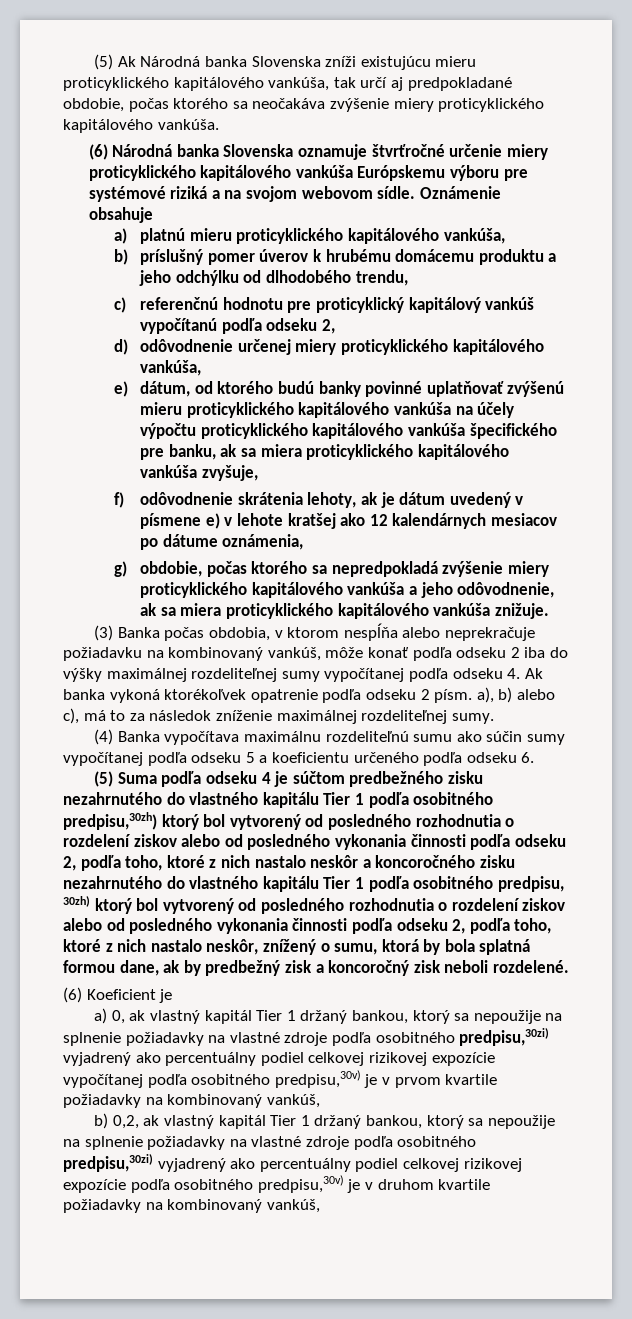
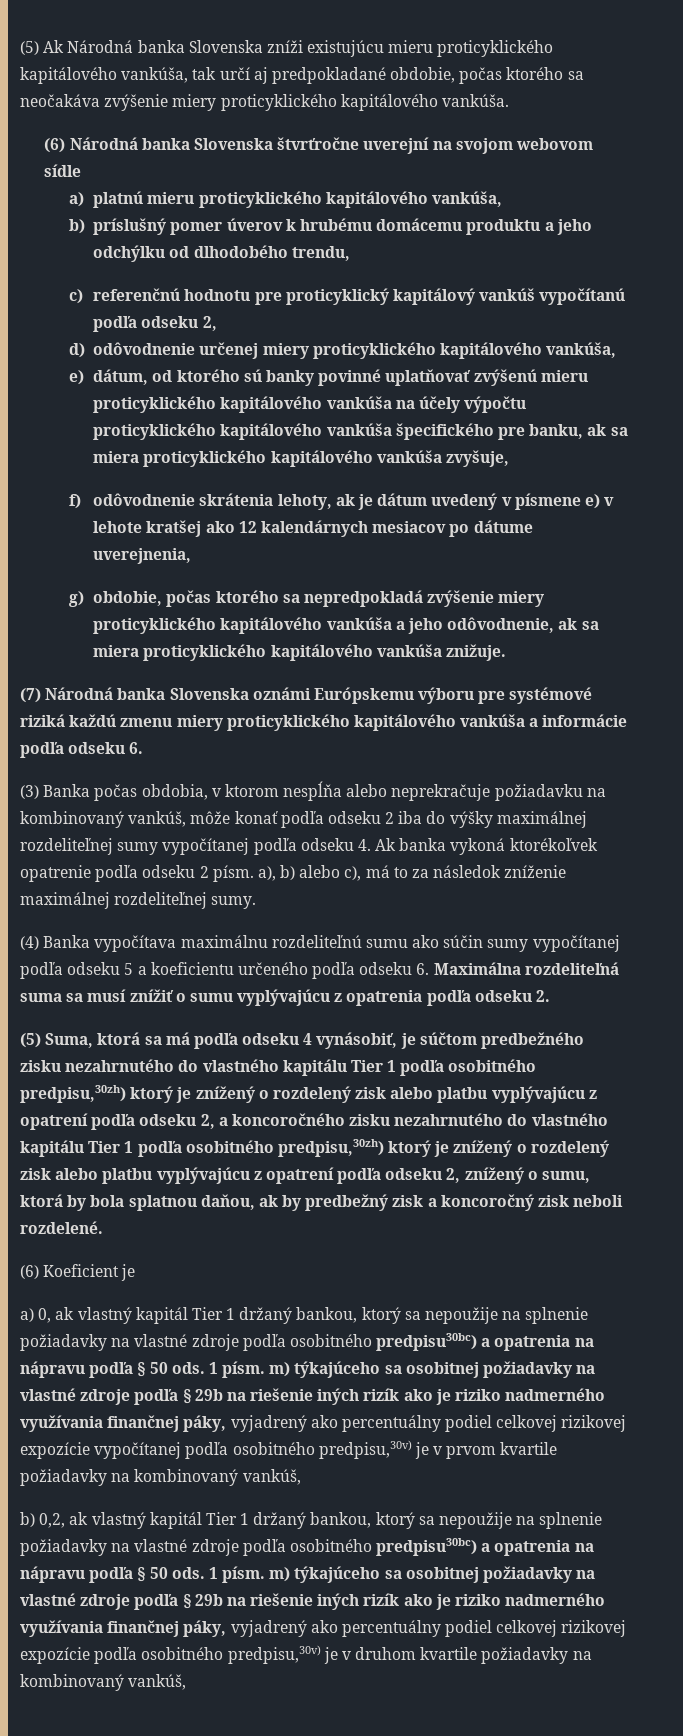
- (6) Národná banka Slovenska oznamuje štvrťročné určenie miery proticyklického kapitálového vankúša Európskemu výboru pre systémové riziká a na svojom webovom sídle. Oznámenie obsahuje
+ (6) Národná banka Slovenska štvrťročne uverejní na svojom webovom sídle
- e) dátum, od ktorého budú banky povinné uplatňovať zvýšenú mieru proticyklického kapitálového vankúša na účely výpočtu proticyklického kapitálového vankúša špecifického pre banku, ak sa miera proticyklického kapitálového vankúša zvyšuje,
+ e) dátum, od ktorého sú banky povinné uplatňovať zvýšenú mieru proticyklického kapitálového vankúša na účely výpočtu proticyklického kapitálového vankúša špecifického pre banku, ak sa miera proticyklického kapitálového vankúša zvyšuje,
- f) odôvodnenie skrátenia lehoty, ak je dátum uvedený v písmene e) v lehote kratšej ako 12 kalendárnych mesiacov po dátume oznámenia,
+ f) odôvodnenie skrátenia lehoty, ak je dátum uvedený v písmene e) v lehote kratšej ako 12 kalendárnych mesiacov po dátume uverejnenia,
+ (7) Národná banka Slovenska oznámi Európskemu výboru pre systémové riziká každú zmenu miery proticyklického kapitálového vankúša a informácie podľa odseku 6.
- (4) Banka vypočítava maximálnu rozdeliteľnú sumu ako súčin sumy vypočítanej podľa odseku 5 a koeficientu určeného podľa odseku 6.
- (5) Suma podľa odseku 4 je súčtom predbežného zisku nezahrnutého do vlastného kapitálu Tier 1 podľa osobitného predpisu,30zh) ktorý bol vytvorený od posledného rozhodnutia o rozdelení ziskov alebo od posledného vykonania činnosti podľa odseku 2, podľa toho, ktoré z nich nastalo neskôr a koncoročného zisku nezahrnutého do vlastného kapitálu Tier 1 podľa osobitného predpisu, 30zh) ktorý bol vytvorený od posledného rozhodnutia o rozdelení ziskov alebo od posledného vykonania činnosti podľa odseku 2, podľa toho, ktoré z nich nastalo neskôr, znížený o sumu, ktorá by bola splatná formou dane, ak by predbežný zisk a koncoročný zisk neboli rozdelené.
+ (4) Banka vypočítava maximálnu rozdeliteľnú sumu ako súčin sumy vypočítanej podľa odseku 5 a koeficientu určeného podľa odseku 6. Maximálna rozdeliteľná suma sa musí znížiť o sumu vyplývajúcu z opatrenia podľa odseku 2.
+ (5) Suma, ktorá sa má podľa odseku 4 vynásobiť, je súčtom predbežného zisku nezahrnutého do vlastného kapitálu Tier 1 podľa osobitného predpisu,30zh) ktorý je znížený o rozdelený zisk alebo platbu vyplývajúcu z opatrení podľa odseku 2, a koncoročného zisku nezahrnutého do vlastného kapitálu Tier 1 podľa osobitného predpisu,30zh) ktorý je znížený o rozdelený zisk alebo platbu vyplývajúcu z opatrení podľa odseku 2, znížený o sumu, ktorá by bola splatnou daňou, ak by predbežný zisk a koncoročný zisk neboli rozdelené.
- a) 0, ak vlastný kapitál Tier 1 držaný bankou, ktorý sa nepoužije na splnenie požiadavky na vlastné zdroje podľa osobitného predpisu,30zi) vyjadrený ako percentuálny podiel celkovej rizikovej expozície vypočítanej podľa osobitného predpisu,30v) je v prvom kvartile požiadavky na kombinovaný vankúš,
+ a) 0, ak vlastný kapitál Tier 1 držaný bankou, ktorý sa nepoužije na splnenie požiadavky na vlastné zdroje podľa osobitného predpisu30bc) a opatrenia na nápravu podľa § 50 ods. 1 písm. m) týkajúceho sa osobitnej požiadavky na vlastné zdroje podľa § 29b na riešenie iných rizík ako je riziko nadmerného využívania finančnej páky, vyjadrený ako percentuálny podiel celkovej rizikovej expozície vypočítanej podľa osobitného predpisu,30v) je v prvom kvartile požiadavky na kombinovaný vankúš,
- b) 0,2, ak vlastný kapitál Tier 1 držaný bankou, ktorý sa nepoužije na splnenie požiadavky na vlastné zdroje podľa osobitného predpisu,30zi) vyjadrený ako percentuálny podiel celkovej rizikovej expozície podľa osobitného predpisu,30v) je v druhom kvartile požiadavky na kombinovaný vankúš,
+ b) 0,2, ak vlastný kapitál Tier 1 držaný bankou, ktorý sa nepoužije na splnenie požiadavky na vlastné zdroje podľa osobitného predpisu30bc) a opatrenia na nápravu podľa § 50 ods. 1 písm. m) týkajúceho sa osobitnej požiadavky na vlastné zdroje podľa § 29b na riešenie iných rizík ako je riziko nadmerného využívania finančnej páky, vyjadrený ako percentuálny podiel celkovej rizikovej expozície podľa osobitného predpisu,30v) je v druhom kvartile požiadavky na kombinovaný vankúš,

